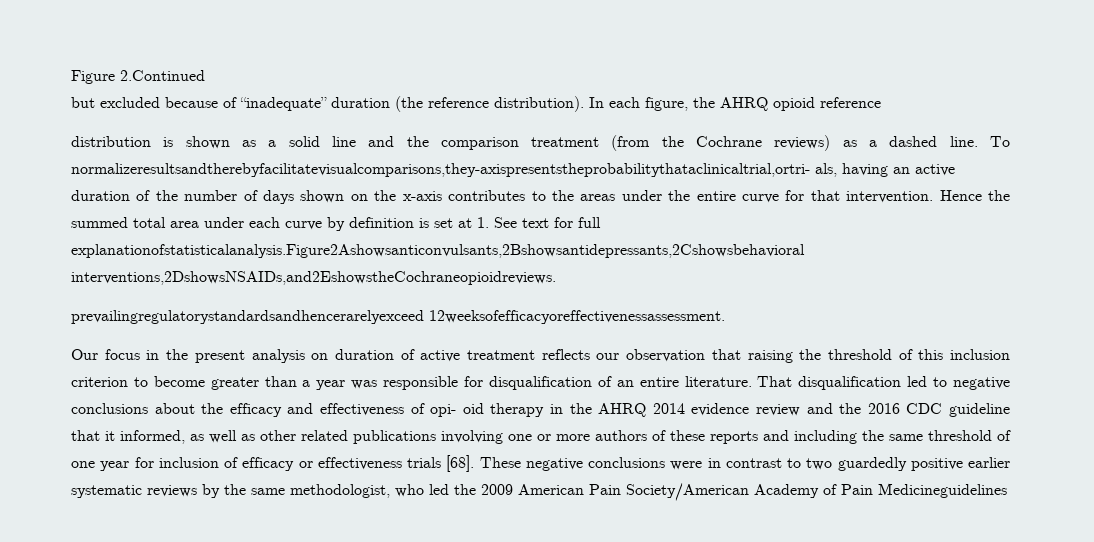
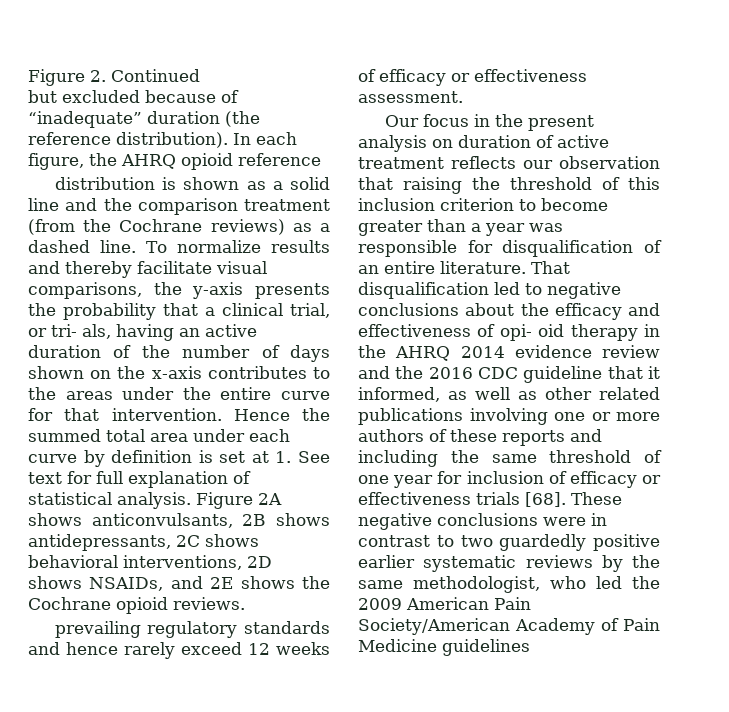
- Figure 2.Continued
+ Figure 2. Continued
- To normalizeresultsandtherebyfacilitatevisualcomparisons,they-axispresentstheprobabilitythataclinicaltrial,ortri- als, having an active duration of the number of days shown on the x-axis contributes to the areas under the entire curve for that intervention.
+ To normalize results and thereby facilitate visual comparisons, the y-axis presents the probability that a clinical trial, or tri- als, having an active duration of the number of days shown on the x-axis contributes to the areas under the entire curve for that intervention.
- Hence the summed total area under each curve by definition is set at 1. See text for full explanationofstatisticalanalysis.Figure2Ashowsanticonvulsants,2Bshowsantidepressants,2Cshowsbehavioral interventions,2DshowsNSAIDs,and2EshowstheCochraneopioidreviews.
- prevailingregulatorystandardsandhencerarelyexceed 12weeksofefficacyoreffectivenessassessment.
+ Hence the summed total area under each curve by definition is set at 1. See text for full explanation of statistical analysis. Figure 2A shows anticonvulsants, 2B shows antidepressants, 2C shows behavioral interventions, 2D shows NSAIDs, and 2E shows the Cochrane opioid reviews.
+ prevailing regulatory standards and hence rarely exceed 12 weeks of efficacy or effectiveness assessment.
- These negative conclusions were in contrast to two guardedly positive earlier systematic reviews by the same methodologist, who led the 2009 American Pain Society/American Academy of Pain Medicineguidelines
+ These negative conclusions were in contrast to two guardedly positive earlier systematic reviews by the same methodologist, who led the 2009 American Pain Society/American Academy of Pain Medicine guidelines

